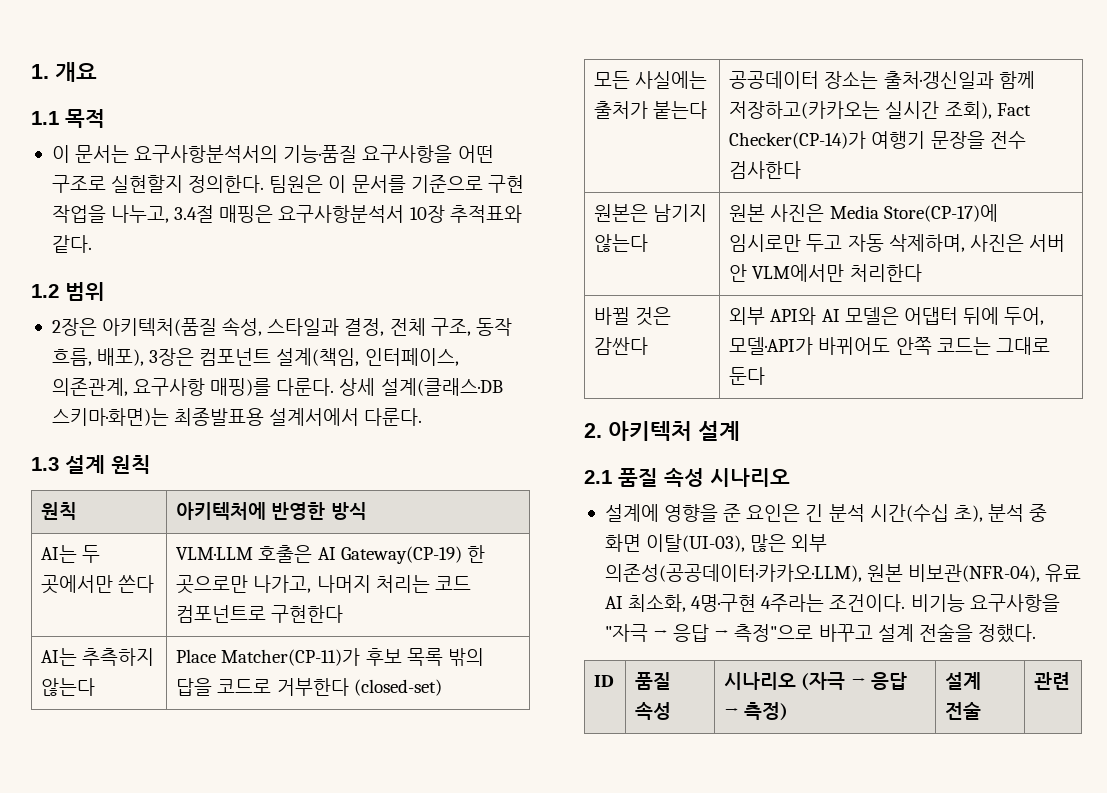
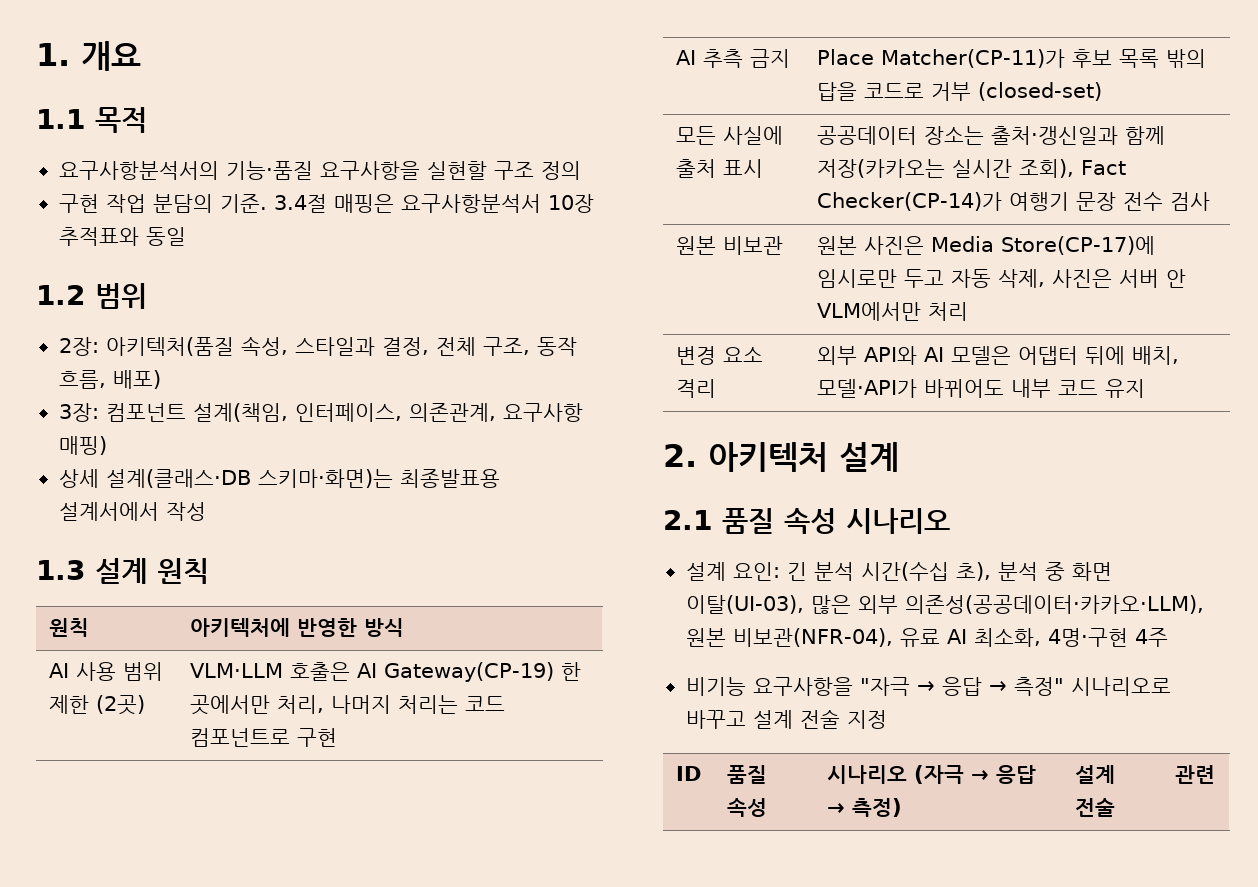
- 이 문서는 요구사항분석서의 기능·품질 요구사항을 어떤 구조로 실현할지 정의한다. 팀원은 이 문서를 기준으로 구현 작업을 나누고, 3.4절 매핑은 요구사항분석서 10장 추적표와 같다.
+ 요구사항분석서의 기능·품질 요구사항을 실현할 구조 정의
+ 구현 작업 분담의 기준. 3.4절 매핑은 요구사항분석서 10장 추적표와 동일
- 2장은 아키텍처(품질 속성, 스타일과 결정, 전체 구조, 동작 흐름, 배포), 3장은 컴포넌트 설계(책임, 인터페이스, 의존관계, 요구사항 매핑)를 다룬다. 상세 설계(클래스·DB 스키마·화면)는 최종발표용 설계서에서 다룬다.
+ 2장: 아키텍처(품질 속성, 스타일과 결정, 전체 구조, 동작 흐름, 배포)
+ 3장: 컴포넌트 설계(책임, 인터페이스, 의존관계, 요구사항 매핑)
+ 상세 설계(클래스·DB 스키마·화면)는 최종발표용 설계서에서 작성
- AI는 두 곳에서만 쓴다 | VLM·LLM 호출은 AI Gateway(CP-19) 한 곳으로만 나가고, 나머지 처리는 코드 컴포넌트로 구현한다
- AI는 추측하지 않는다 | Place Matcher(CP-11)가 후보 목록 밖의 답을 코드로 거부한다 (closed-set)
+ AI 사용 범위 제한 (2곳) | VLM·LLM 호출은 AI Gateway(CP-19) 한 곳에서만 처리, 나머지 처리는 코드 컴포넌트로 구현
+ AI 추측 금지 | Place Matcher(CP-11)가 후보 목록 밖의 답을 코드로 거부 (closed-set)
- 모든 사실에는 출처가 붙는다 | 공공데이터 장소는 출처·갱신일과 함께 저장하고(카카오는 실시간 조회), Fact Checker(CP-14)가 여행기 문장을 전수 검사한다
- 원본은 남기지 않는다 | 원본 사진은 Media Store(CP-17)에 임시로만 두고 자동 삭제하며, 사진은 서버 안 VLM에서만 처리한다
- 바뀔 것은 감싼다 | 외부 API와 AI 모델은 어댑터 뒤에 두어, 모델·API가 바뀌어도 안쪽 코드는 그대로 둔다
+ 모든 사실에 출처 표시 | 공공데이터 장소는 출처·갱신일과 함께 저장(카카오는 실시간 조회), Fact Checker(CP-14)가 여행기 문장 전수 검사
+ 원본 비보관 | 원본 사진은 Media Store(CP-17)에 임시로만 두고 자동 삭제, 사진은 서버 안 VLM에서만 처리
+ 변경 요소 격리 | 외부 API와 AI 모델은 어댑터 뒤에 배치, 모델·API가 바뀌어도 내부 코드 유지
- 설계에 영향을 준 요인은 긴 분석 시간(수십 초), 분석 중 화면 이탈(UI-03), 많은 외부 의존성(공공데이터·카카오·LLM), 원본 비보관(NFR-04), 유료 AI 최소화, 4명·구현 4주라는 조건이다. 비기능 요구사항을 "자극 → 응답 → 측정"으로 바꾸고 설계 전술을 정했다.
+ 설계 요인: 긴 분석 시간(수십 초), 분석 중 화면 이탈(UI-03), 많은 외부 의존성(공공데이터·카카오·LLM), 원본 비보관(NFR-04), 유료 AI 최소화, 4명·구현 4주
+ 비기능 요구사항을 "자극 → 응답 → 측정" 시나리오로 바꾸고 설계 전술 지정

